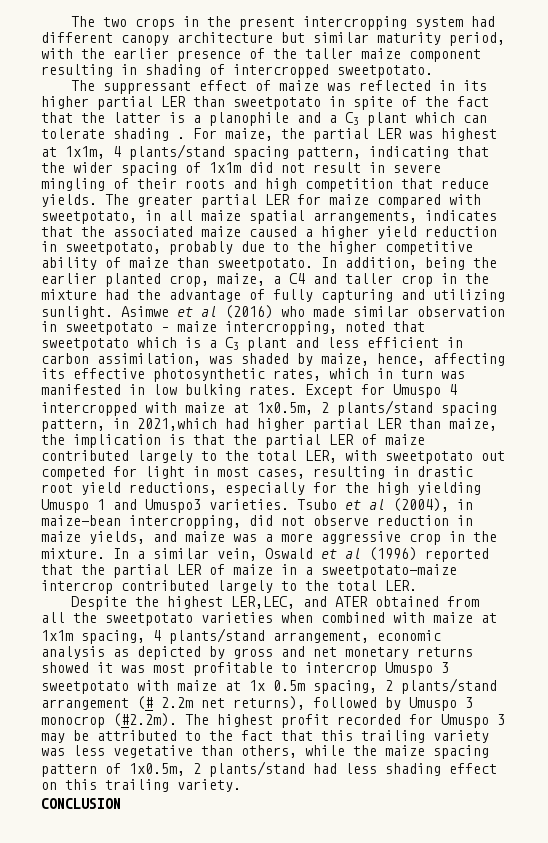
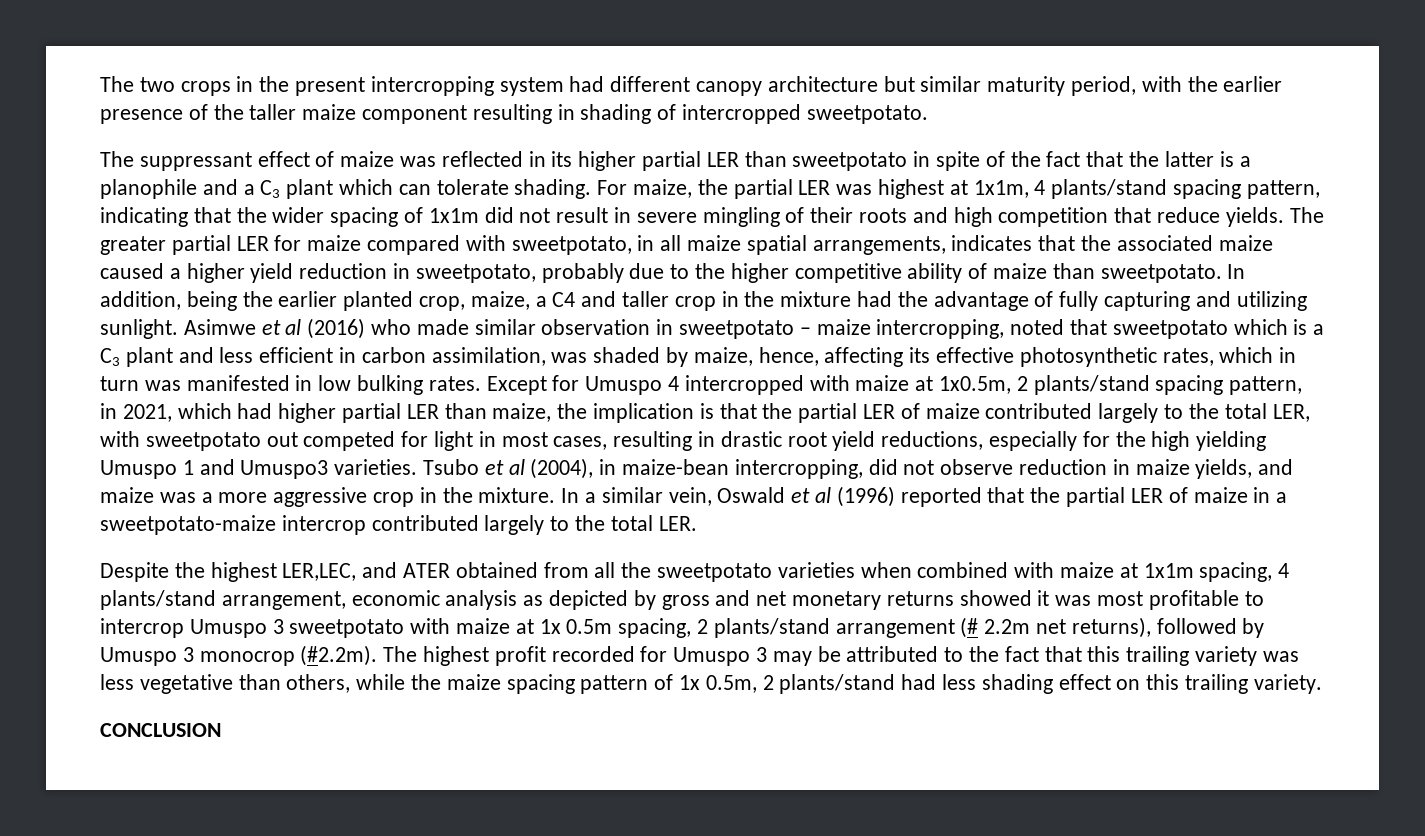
- The suppressant effect of maize was reflected in its higher partial LER than sweetpotato in spite of the fact that the latter is a planophile and a C3 plant which can tolerate shading .
+ The suppressant effect of maize was reflected in its higher partial LER than sweetpotato in spite of the fact that the latter is a planophile and a C3 plant which can tolerate shading.
- Except for Umuspo 4 intercropped with maize at 1x0.5m, 2 plants/stand spacing pattern, in 2021,which had higher partial LER than maize, the implication is that the partial LER of maize contributed largely to the total LER, with sweetpotato out competed for light in most cases, resulting in drastic root yield reductions, especially for the high yielding Umuspo 1 and Umuspo3 varieties.
+ Except for Umuspo 4 intercropped with maize at 1x0.5m, 2 plants/stand spacing pattern, in 2021, which had higher partial LER than maize, the implication is that the partial LER of maize contributed largely to the total LER, with sweetpotato out competed for light in most cases, resulting in drastic root yield reductions, especially for the high yielding Umuspo 1 and Umuspo3 varieties.
- Despite the highest LER,LEC, and ATER obtained from all the sweetpotato varieties when combined with maize at 1x1m spacing, 4 plants/stand arrangement, economic analysis as depicted by gross and net monetary returns showed it was most profitable to intercrop Umuspo 3 sweetpotato with maize at 1x 0.5m spacing, 2 plants/stand arrangement (# 2.2m net returns), followed by Umuspo 3 monocrop (#2.2m). The highest profit recorded for Umuspo 3 may be attributed to the fact that this trailing variety was less vegetative than others, while the maize spacing pattern of 1x0.5m, 2 plants/stand had less shading effect on this trailing variety.
+ Despite the highest LER,LEC, and ATER obtained from all the sweetpotato varieties when combined with maize at 1x1m spacing, 4 plants/stand arrangement, economic analysis as depicted by gross and net monetary returns showed it was most profitable to intercrop Umuspo 3 sweetpotato with maize at 1x 0.5m spacing, 2 plants/stand arrangement (# 2.2m net returns), followed by Umuspo 3 monocrop (#2.2m). The highest profit recorded for Umuspo 3 may be attributed to the fact that this trailing variety was less vegetative than others, while the maize spacing pattern of 1x 0.5m, 2 plants/stand had less shading effect on this trailing variety.

